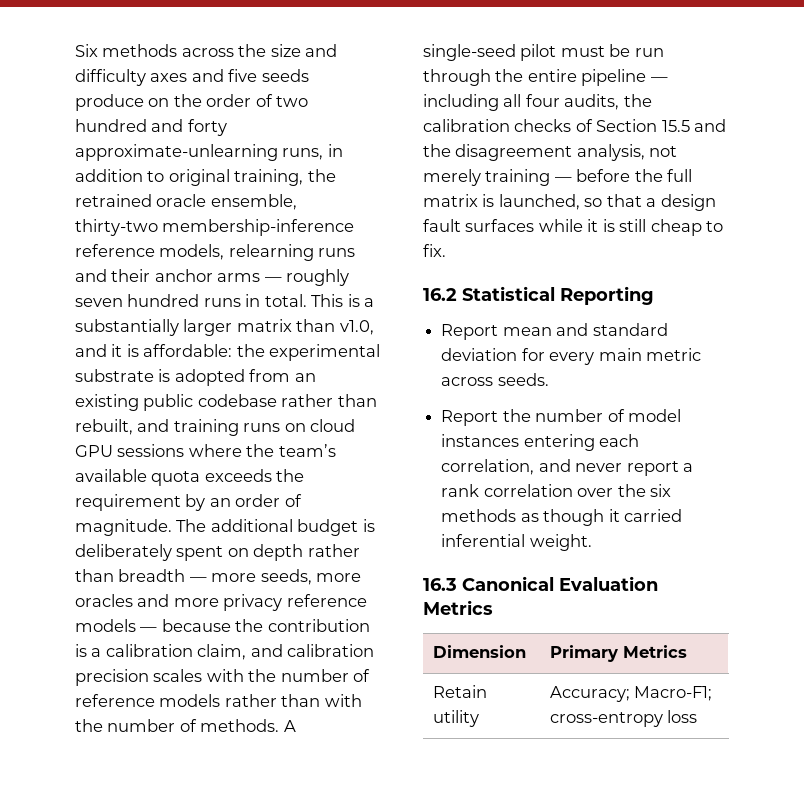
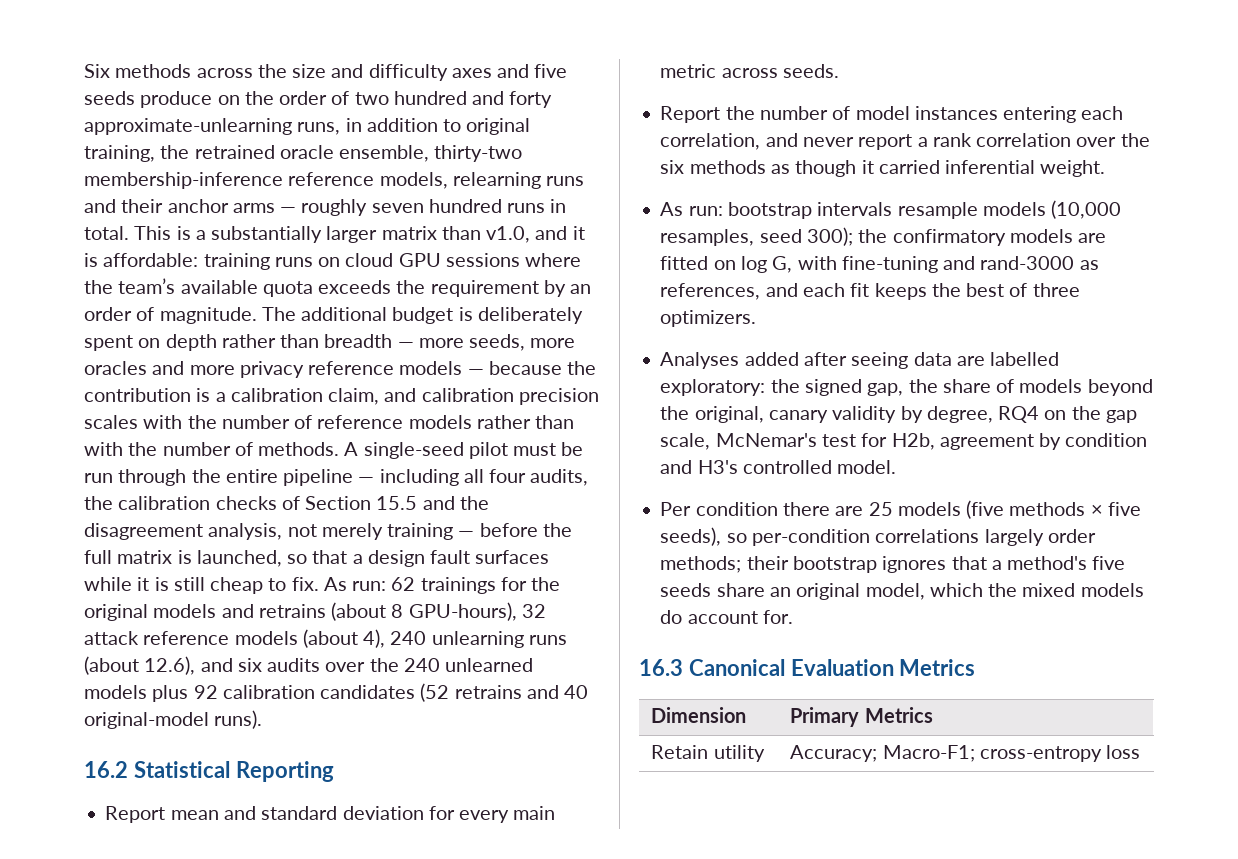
- This is a substantially larger matrix than v1.0, and it is affordable: the experimental substrate is adopted from an existing public codebase rather than rebuilt, and training runs on cloud GPU sessions where the team’s available quota exceeds the requirement by an order of magnitude.
+ This is a substantially larger matrix than v1.0, and it is affordable: training runs on cloud GPU sessions where the team’s available quota exceeds the requirement by an order of magnitude.
+ As run: 62 trainings for the original models and retrains (about 8 GPU-hours), 32 attack reference models (about 4), 240 unlearning runs (about 12.6), and six audits over the 240 unlearned models plus 92 calibration candidates (52 retrains and 40 original-model runs).
+ As run: bootstrap intervals resample models (10,000 resamples, seed 300); the confirmatory models are fitted on log G, with fine-tuning and rand-3000 as references, and each fit keeps the best of three optimizers.
+ Analyses added after seeing data are labelled exploratory: the signed gap, the share of models beyond the original, canary validity by degree, RQ4 on the gap scale, McNemar's test for H2b, agreement by condition and H3's controlled model.
+ Per condition there are 25 models (five methods × five seeds), so per-condition correlations largely order methods; their bootstrap ignores that a method's five seeds share an original model, which the mixed models do account for.

